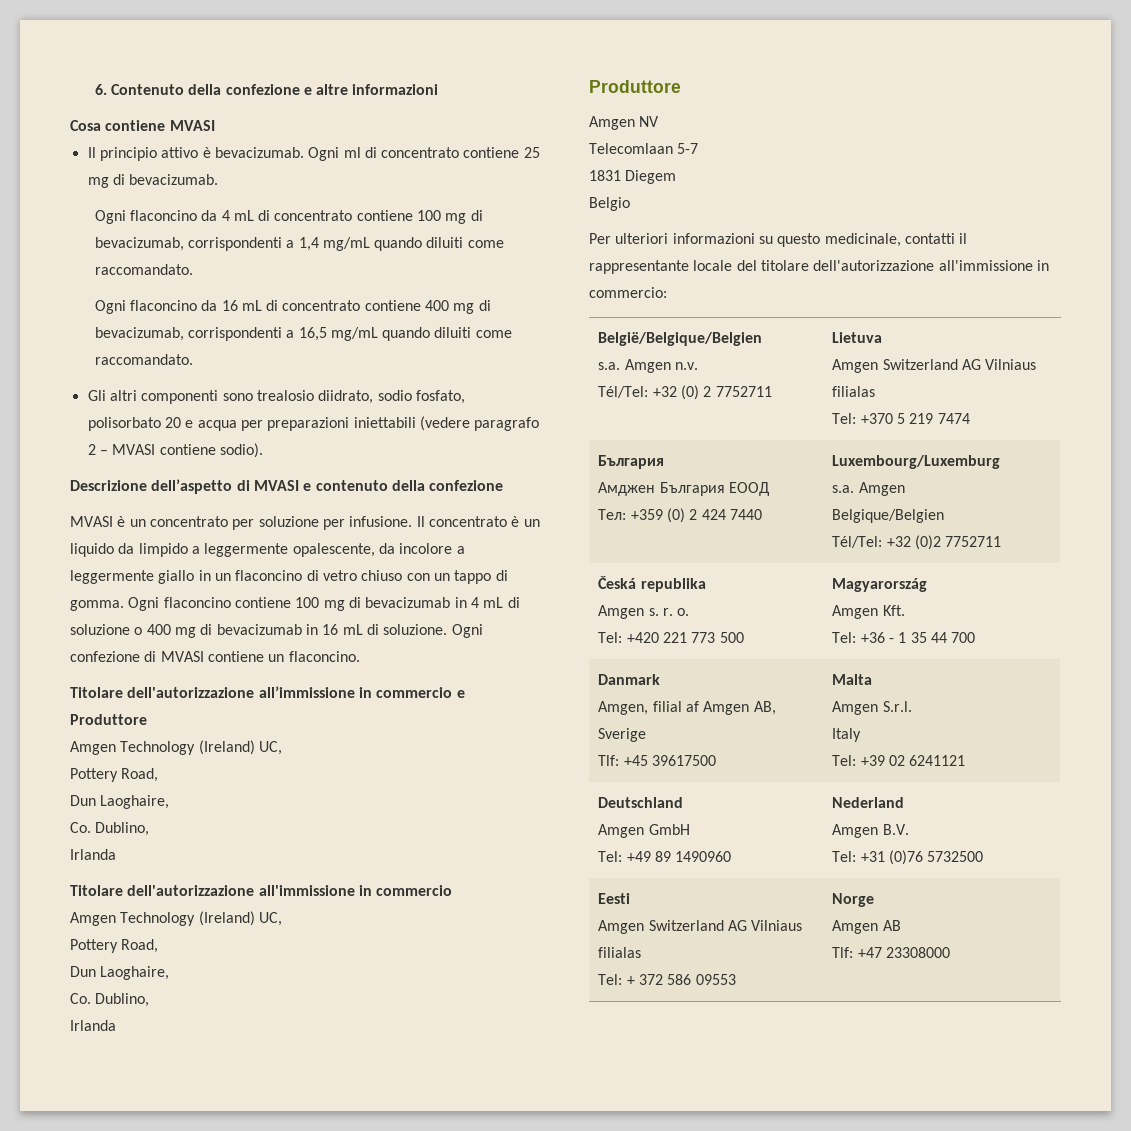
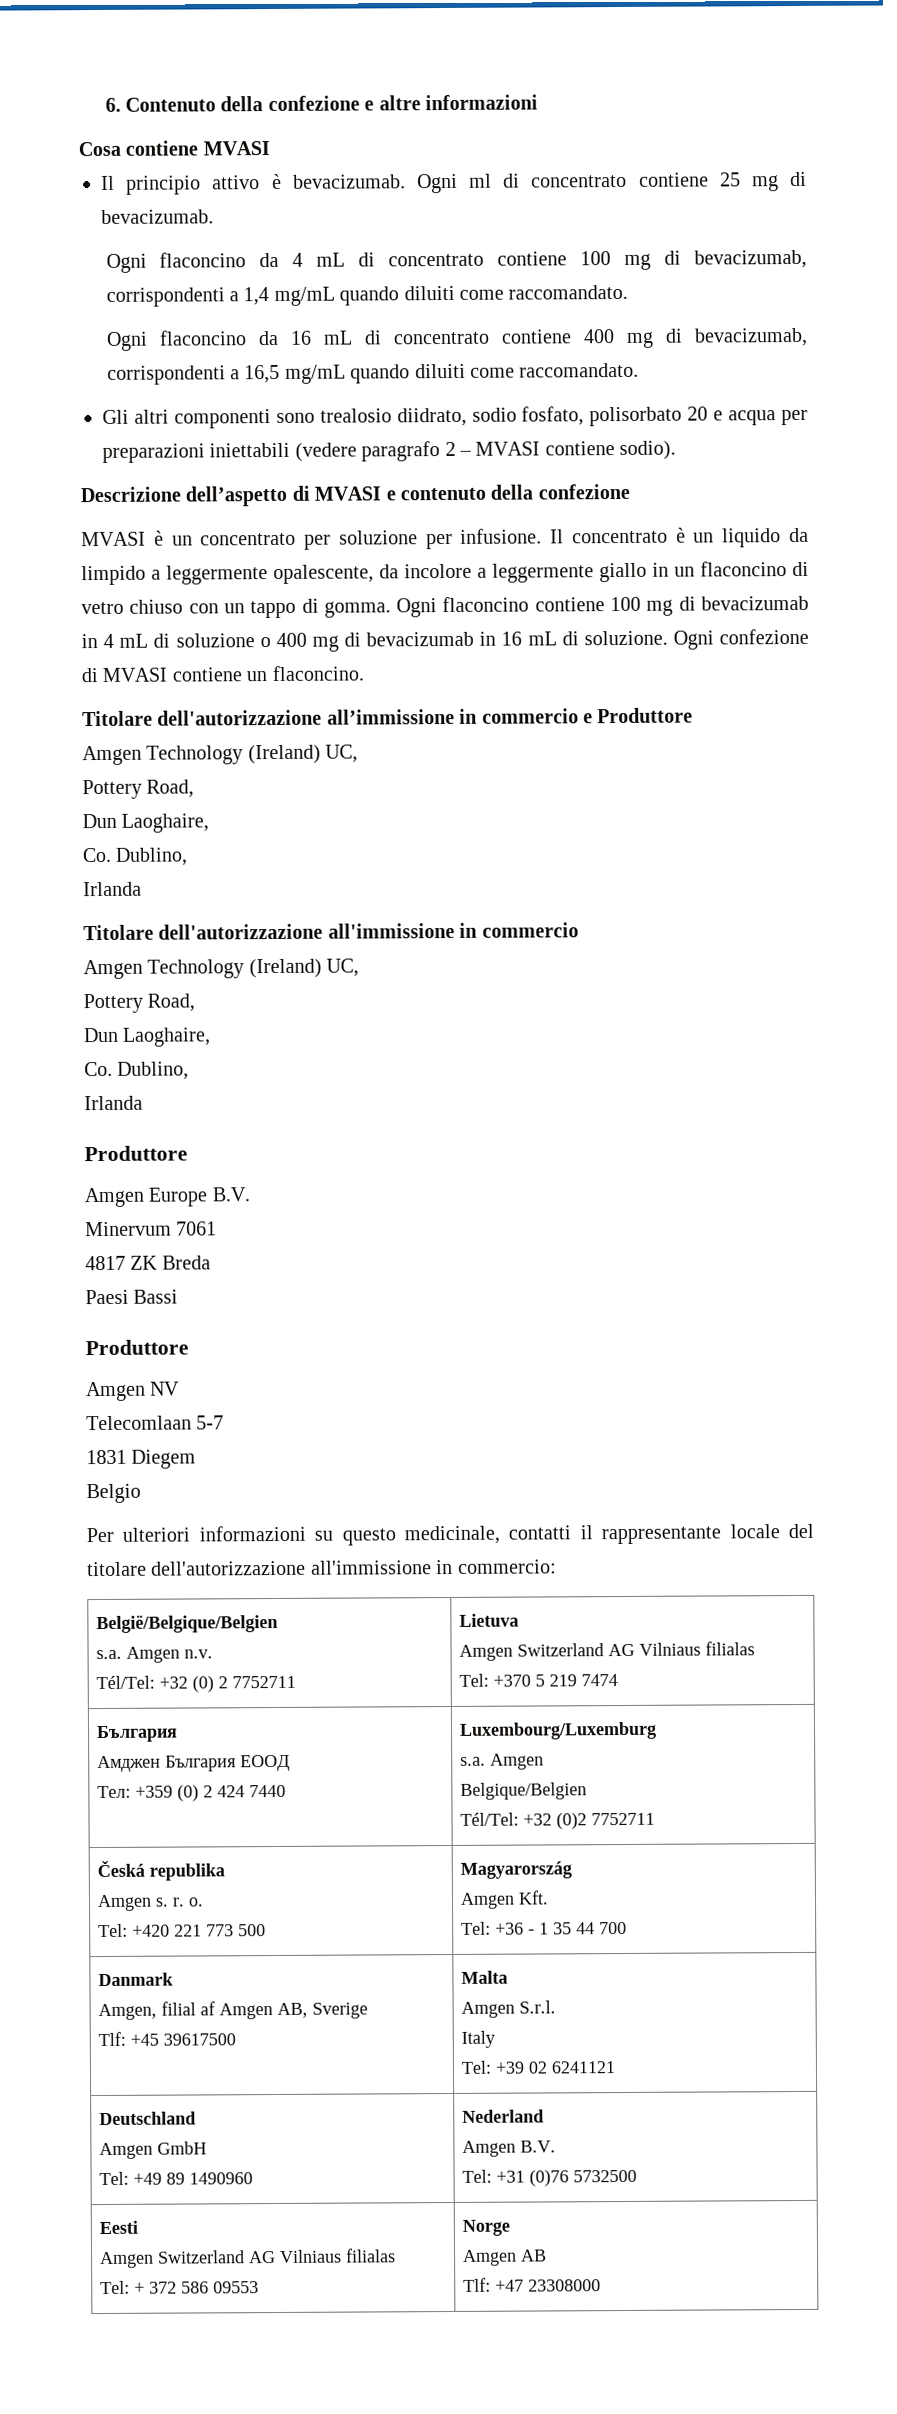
+ Amgen Europe B.V.
+ Minervum 7061
+ 4817 ZK Breda
+ Paesi Bassi
+ Produttore

